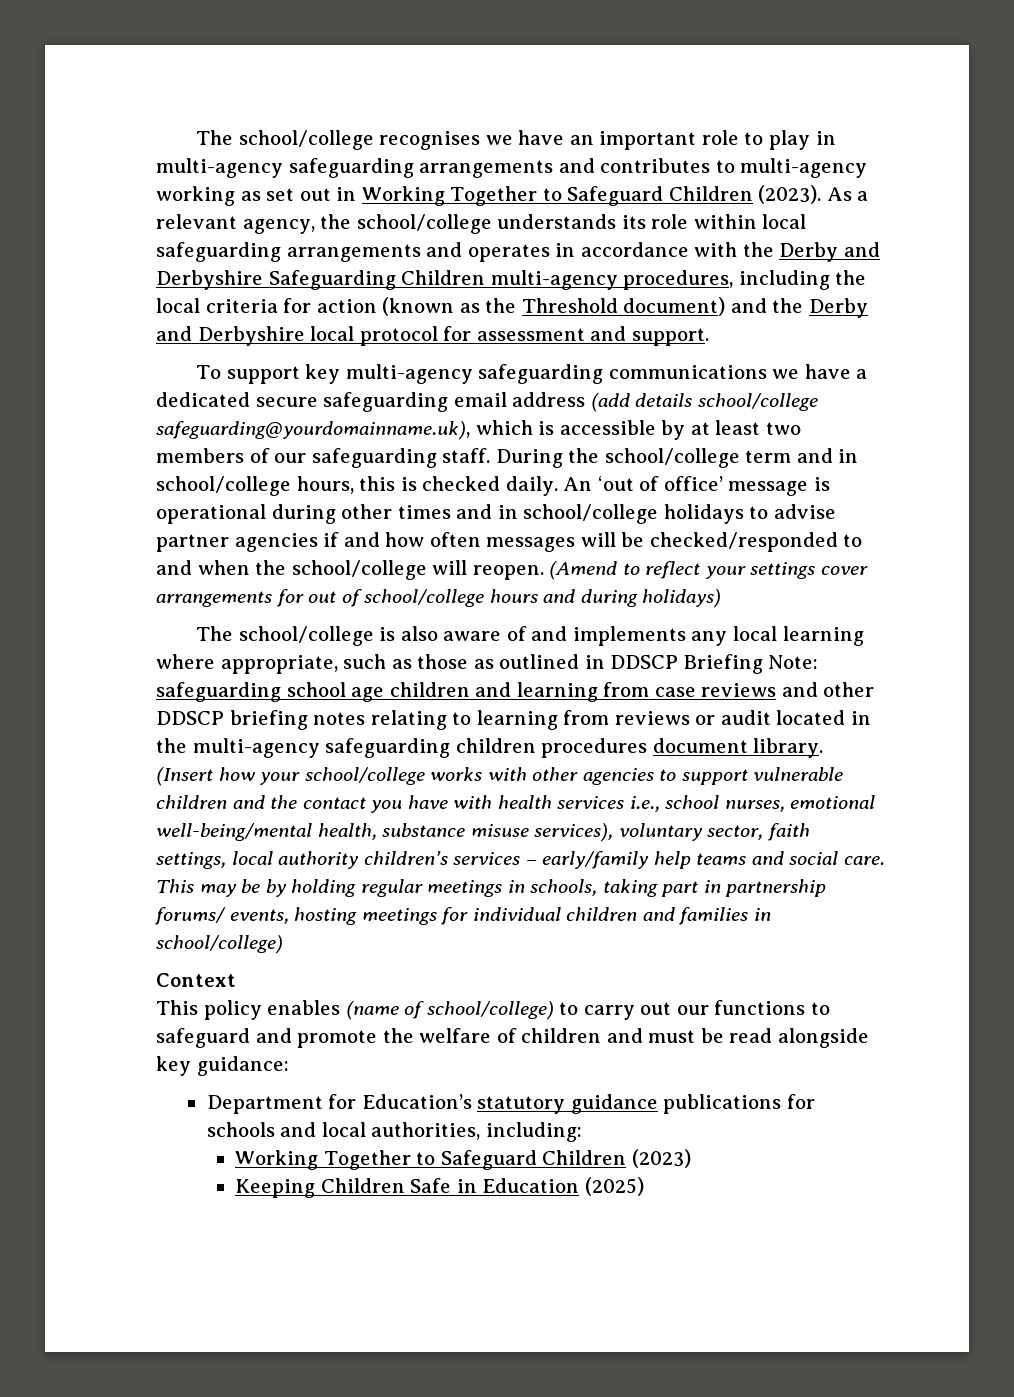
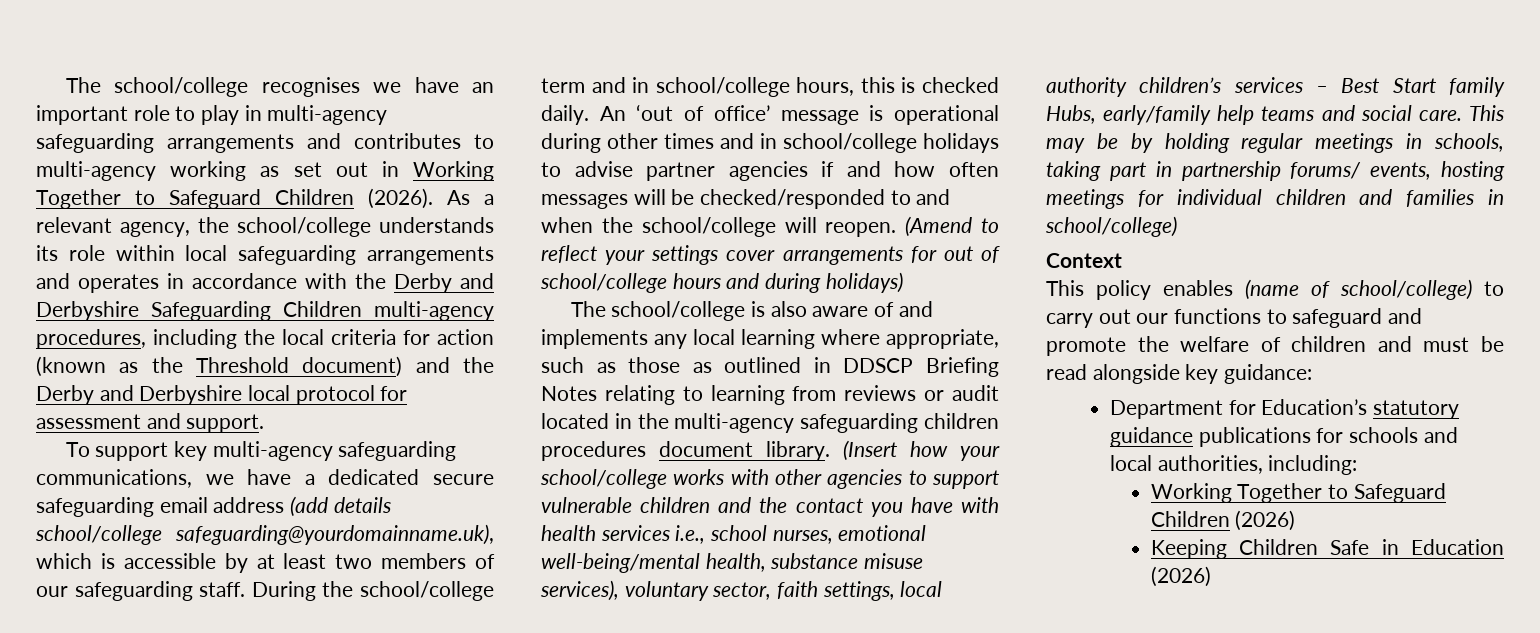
- The school/college recognises we have an important role to play in multi-agency safeguarding arrangements and contributes to multi-agency working as set out in Working Together to Safeguard Children (2023).
+ The school/college recognises we have an important role to play in multi-agency safeguarding arrangements and contributes to multi-agency working as set out in Working Together to Safeguard Children (2026).
- To support key multi-agency safeguarding communications we have a dedicated secure safeguarding email address (add details school/college safeguarding@yourdomainname.uk), which is accessible by at least two members of our safeguarding staff.
+ To support key multi-agency safeguarding communications, we have a dedicated secure safeguarding email address (add details school/college safeguarding@yourdomainname.uk), which is accessible by at least two members of our safeguarding staff.
- The school/college is also aware of and implements any local learning where appropriate, such as those as outlined in DDSCP Briefing Note: safeguarding school age children and learning from case reviews and other DDSCP briefing notes relating to learning from reviews or audit located in the multi-agency safeguarding children procedures document library.
+ The school/college is also aware of and implements any local learning where appropriate, such as those as outlined in DDSCP Briefing Notes relating to learning from reviews or audit located in the multi-agency safeguarding children procedures document library.
- (Insert how your school/college works with other agencies to support vulnerable children and the contact you have with health services i.e., school nurses, emotional well-being/mental health, substance misuse services), voluntary sector, faith settings, local authority children’s services – early/family help teams and social care.
+ (Insert how your school/college works with other agencies to support vulnerable children and the contact you have with health services i.e., school nurses, emotional well-being/mental health, substance misuse services), voluntary sector, faith settings, local authority children’s services – Best Start family Hubs, early/family help teams and social care.
- Working Together to Safeguard Children (2023)
+ Working Together to Safeguard Children (2026)
- Keeping Children Safe in Education (2025)
+ Keeping Children Safe in Education (2026)

